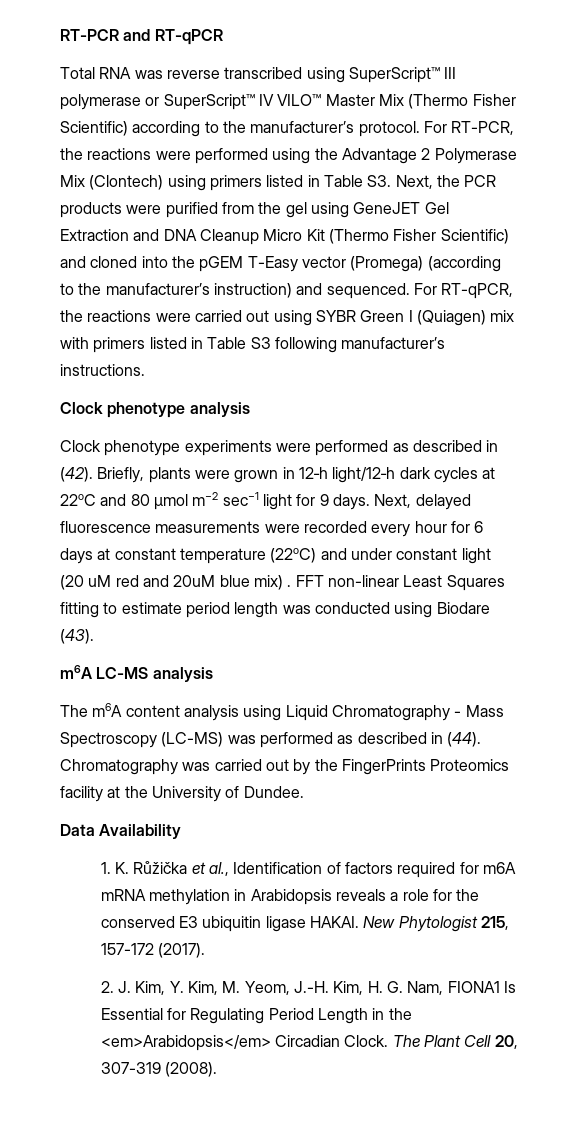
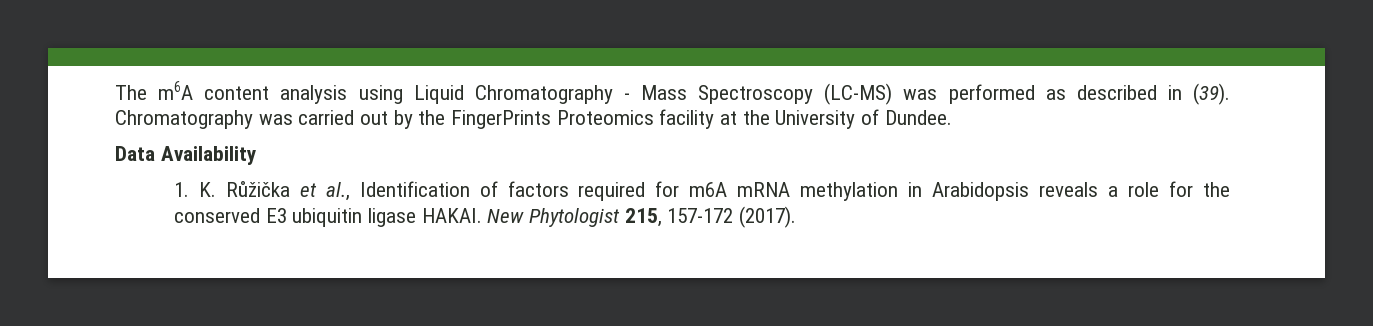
- RT-PCR and RT-qPCR
- Total RNA was reverse transcribed using SuperScript™ III polymerase or SuperScript™ IV VILO™ Master Mix (Thermo Fisher Scientific) according to the manufacturer’s protocol. For RT-PCR, the reactions were performed using the Advantage 2 Polymerase Mix (Clontech) using primers listed in Table S3. Next, the PCR products were purified from the gel using GeneJET Gel Extraction and DNA Cleanup Micro Kit (Thermo Fisher Scientific) and cloned into the pGEM T-Easy vector (Promega) (according to the manufacturer’s instruction) and sequenced. For RT-qPCR, the reactions were carried out using SYBR Green I (Quiagen) mix with primers listed in Table S3 following manufacturer’s instructions.
- Clock phenotype analysis
- Clock phenotype experiments were performed as described in (42). Briefly, plants were grown in 12‐h light/12‐h dark cycles at 22oC and 80 μmol m−2 sec−1 light for 9 days. Next, delayed fluorescence measurements were recorded every hour for 6 days at constant temperature (22oC) and under constant light (20 uM red and 20uM blue mix) . FFT non-linear Least Squares fitting to estimate period length was conducted using Biodare (43).
- m6A LC-MS analysis
- The m6A content analysis using Liquid Chromatography - Mass Spectroscopy (LC-MS) was performed as described in (44).
+ The m6A content analysis using Liquid Chromatography - Mass Spectroscopy (LC-MS) was performed as described in (39).
- 2. J. Kim, Y. Kim, M. Yeom, J.-H. Kim, H. G. Nam, FIONA1 Is Essential for Regulating Period Length in the <em>Arabidopsis</em> Circadian Clock. The Plant Cell 20, 307-319 (2008).

